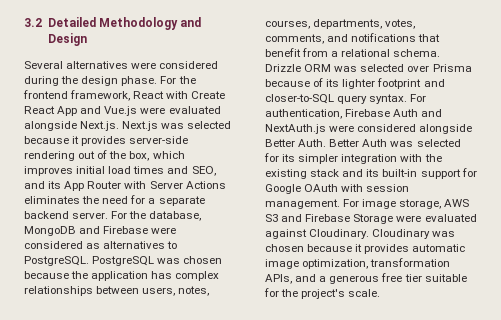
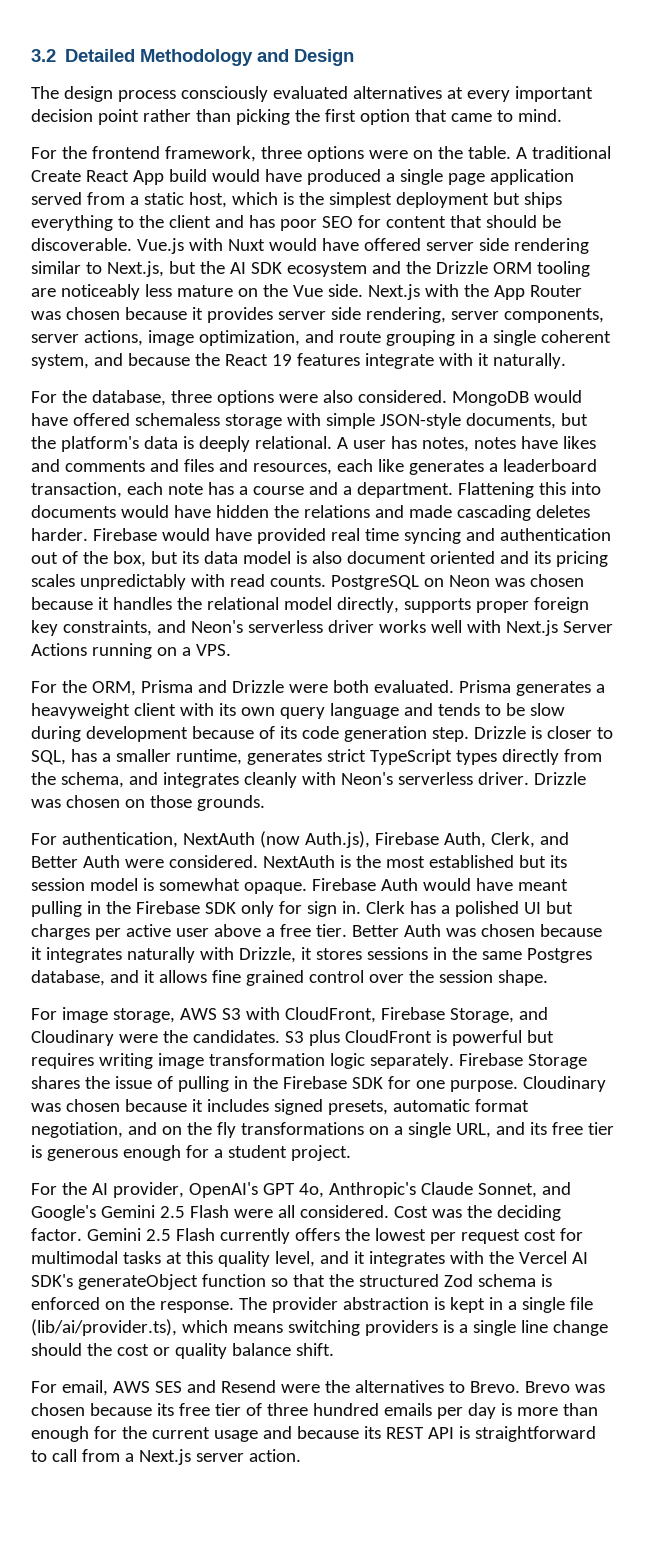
- Several alternatives were considered during the design phase. For the frontend framework, React with Create React App and Vue.js were evaluated alongside Next.js. Next.js was selected because it provides server-side rendering out of the box, which improves initial load times and SEO, and its App Router with Server Actions eliminates the need for a separate backend server. For the database, MongoDB and Firebase were considered as alternatives to PostgreSQL. PostgreSQL was chosen because the application has complex relationships between users, notes, courses, departments, votes, comments, and notifications that benefit from a relational schema. Drizzle ORM was selected over Prisma because of its lighter footprint and closer-to-SQL query syntax. For authentication, Firebase Auth and NextAuth.js were considered alongside Better Auth. Better Auth was selected for its simpler integration with the existing stack and its built-in support for Google OAuth with session management. For image storage, AWS S3 and Firebase Storage were evaluated against Cloudinary.
+ The design process consciously evaluated alternatives at every important decision point rather than picking the first option that came to mind.
+ For the frontend framework, three options were on the table. A traditional Create React App build would have produced a single page application served from a static host, which is the simplest deployment but ships everything to the client and has poor SEO for content that should be discoverable. Vue.js with Nuxt would have offered server side rendering similar to Next.js, but the AI SDK ecosystem and the Drizzle ORM tooling are noticeably less mature on the Vue side. Next.js with the App Router was chosen because it provides server side rendering, server components, server actions, image optimization, and route grouping in a single coherent system, and because the React 19 features integrate with it naturally.
+ For the database, three options were also considered. MongoDB would have offered schemaless storage with simple JSON-style documents, but the platform's data is deeply relational. A user has notes, notes have likes and comments and files and resources, each like generates a leaderboard transaction, each note has a course and a department. Flattening this into documents would have hidden the relations and made cascading deletes harder. Firebase would have provided real time syncing and authentication out of the box, but its data model is also document oriented and its pricing scales unpredictably with read counts. PostgreSQL on Neon was chosen because it handles the relational model directly, supports proper foreign key constraints, and Neon's serverless driver works well with Next.js Server Actions running on a VPS.
+ For the ORM, Prisma and Drizzle were both evaluated. Prisma generates a heavyweight client with its own query language and tends to be slow during development because of its code generation step. Drizzle is closer to SQL, has a smaller runtime, generates strict TypeScript types directly from the schema, and integrates cleanly with Neon's serverless driver. Drizzle was chosen on those grounds.
+ For authentication, NextAuth (now Auth.js), Firebase Auth, Clerk, and Better Auth were considered. NextAuth is the most established but its session model is somewhat opaque. Firebase Auth would have meant pulling in the Firebase SDK only for sign in. Clerk has a polished UI but charges per active user above a free tier. Better Auth was chosen because it integrates naturally with Drizzle, it stores sessions in the same Postgres database, and it allows fine grained control over the session shape.
+ For image storage, AWS S3 with CloudFront, Firebase Storage, and Cloudinary were the candidates. S3 plus CloudFront is powerful but requires writing image transformation logic separately. Firebase Storage shares the issue of pulling in the Firebase SDK for one purpose.
- Cloudinary was chosen because it provides automatic image optimization, transformation APIs, and a generous free tier suitable for the project's scale.
+ Cloudinary was chosen because it includes signed presets, automatic format negotiation, and on the fly transformations on a single URL, and its free tier is generous enough for a student project.
+ For the AI provider, OpenAI's GPT 4o, Anthropic's Claude Sonnet, and Google's Gemini 2.5 Flash were all considered. Cost was the deciding factor. Gemini 2.5 Flash currently offers the lowest per request cost for multimodal tasks at this quality level, and it integrates with the Vercel AI SDK's generateObject function so that the structured Zod schema is enforced on the response. The provider abstraction is kept in a single file (lib/ai/provider.ts), which means switching providers is a single line change should the cost or quality balance shift.
+ For email, AWS SES and Resend were the alternatives to Brevo. Brevo was chosen because its free tier of three hundred emails per day is more than enough for the current usage and because its REST API is straightforward to call from a Next.js server action.

